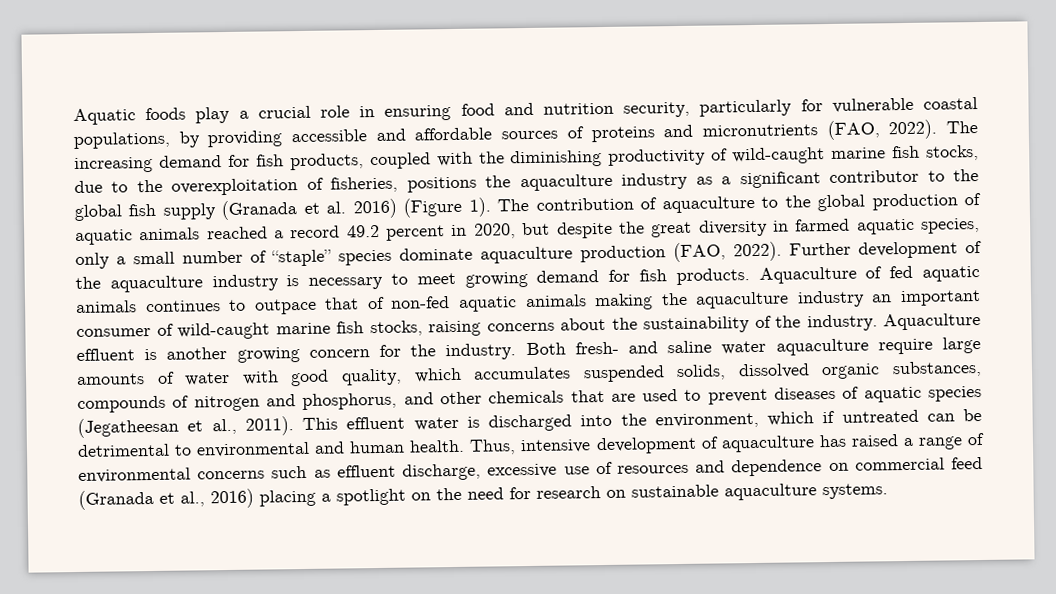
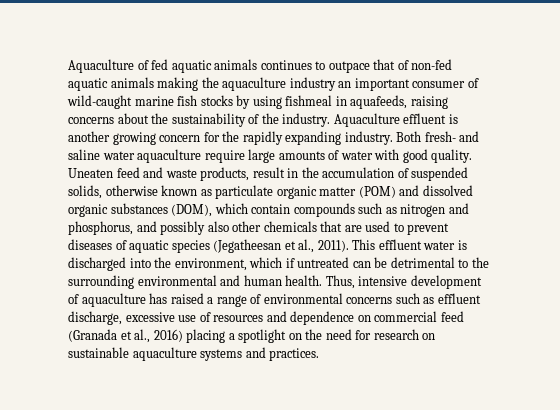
- Aquatic foods play a crucial role in ensuring food and nutrition security, particularly for vulnerable coastal populations, by providing accessible and affordable sources of proteins and micronutrients (FAO, 2022). The increasing demand for fish products, coupled with the diminishing productivity of wild-caught marine fish stocks, due to the overexploitation of fisheries, positions the aquaculture industry as a significant contributor to the global fish supply (Granada et al. 2016) (Figure 1). The contribution of aquaculture to the global production of aquatic animals reached a record 49.2 percent in 2020, but despite the great diversity in farmed aquatic species, only a small number of “staple” species dominate aquaculture production (FAO, 2022). Further development of the aquaculture industry is necessary to meet growing demand for fish products. Aquaculture of fed aquatic animals continues to outpace that of non-fed aquatic animals making the aquaculture industry an important consumer of wild-caught marine fish stocks, raising concerns about the sustainability of the industry.
+ Aquaculture of fed aquatic animals continues to outpace that of non-fed aquatic animals making the aquaculture industry an important consumer of wild-caught marine fish stocks by using fishmeal in aquafeeds, raising concerns about the sustainability of the industry.
- Aquaculture effluent is another growing concern for the industry.
+ Aquaculture effluent is another growing concern for the rapidly expanding industry.
- Both fresh- and saline water aquaculture require large amounts of water with good quality, which accumulates suspended solids, dissolved organic substances, compounds of nitrogen and phosphorus, and other chemicals that are used to prevent diseases of aquatic species (Jegatheesan et al., 2011).
+ Both fresh- and saline water aquaculture require large amounts of water with good quality. Uneaten feed and waste products, result in the accumulation of suspended solids, otherwise known as particulate organic matter (POM) and dissolved organic substances (DOM), which contain compounds such as nitrogen and phosphorus, and possibly also other chemicals that are used to prevent diseases of aquatic species (Jegatheesan et al., 2011).
- This effluent water is discharged into the environment, which if untreated can be detrimental to environmental and human health.
+ This effluent water is discharged into the environment, which if untreated can be detrimental to the surrounding environmental and human health.
- Thus, intensive development of aquaculture has raised a range of environmental concerns such as effluent discharge, excessive use of resources and dependence on commercial feed (Granada et al., 2016) placing a spotlight on the need for research on sustainable aquaculture systems.
+ Thus, intensive development of aquaculture has raised a range of environmental concerns such as effluent discharge, excessive use of resources and dependence on commercial feed (Granada et al., 2016) placing a spotlight on the need for research on sustainable aquaculture systems and practices.

